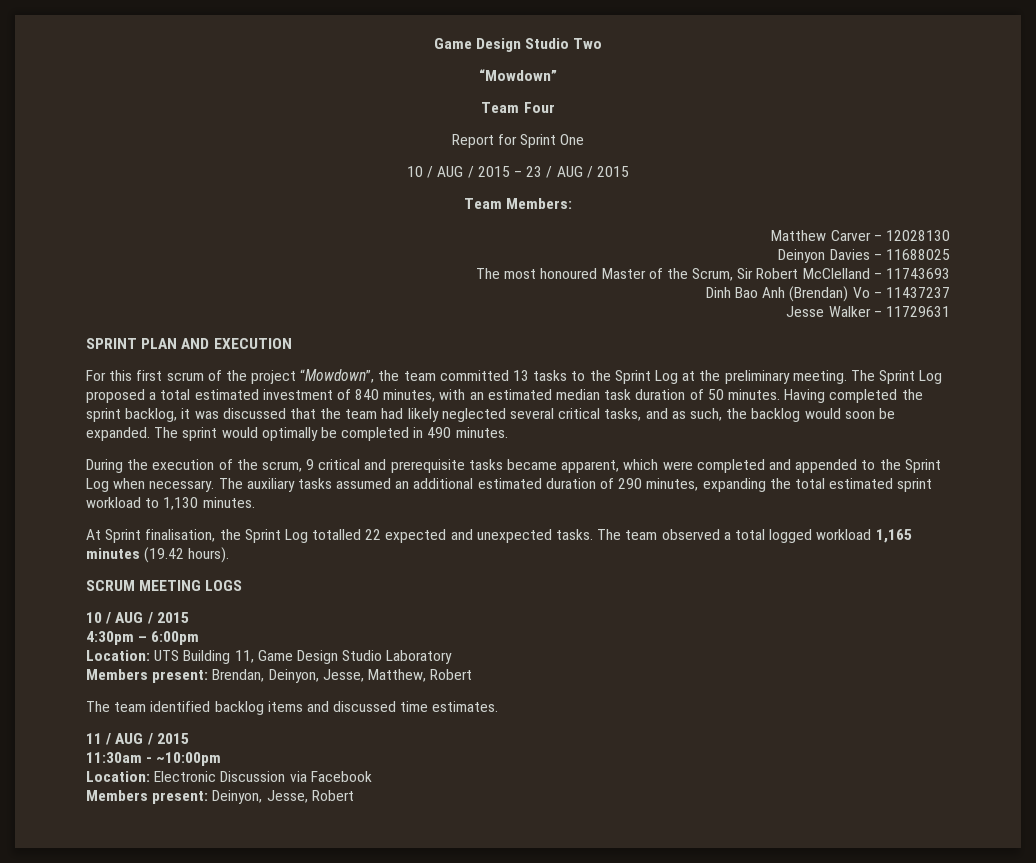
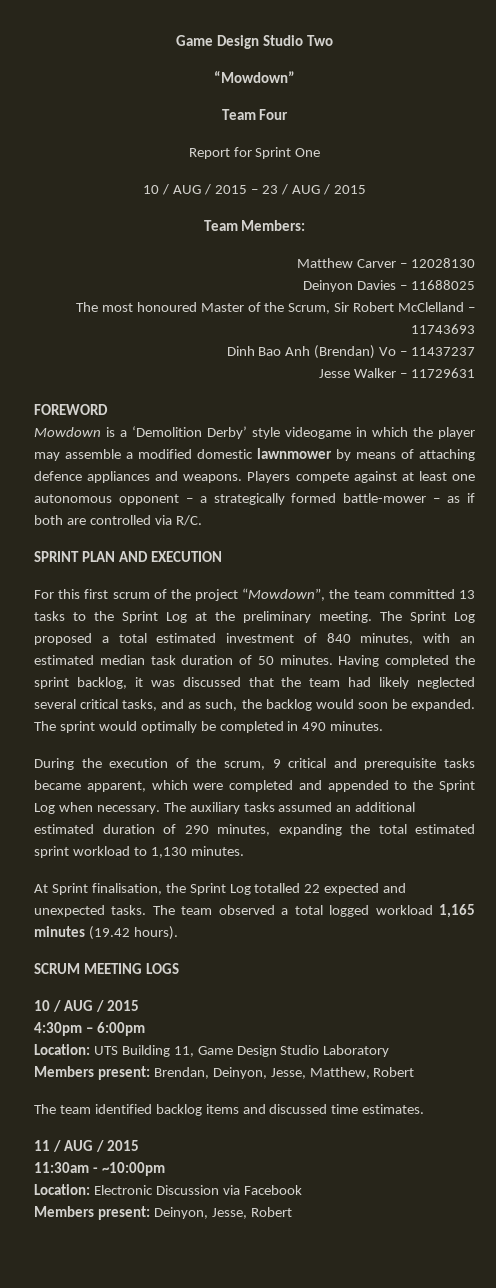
+ FOREWORD
+ Mowdown is a ‘Demolition Derby’ style videogame in which the player may assemble a modified domestic lawnmower by means of attaching defence appliances and weapons. Players compete against at least one autonomous opponent – a strategically formed battle-mower – as if both are controlled via R/C.

